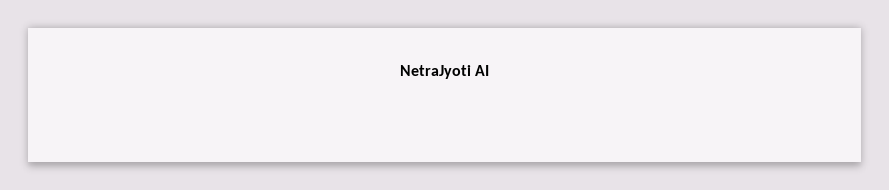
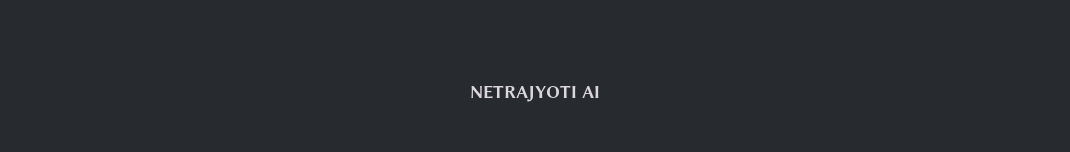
- NetraJyoti AI
+ NETRAJYOTI AI

